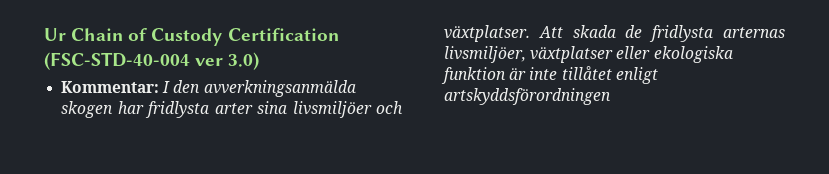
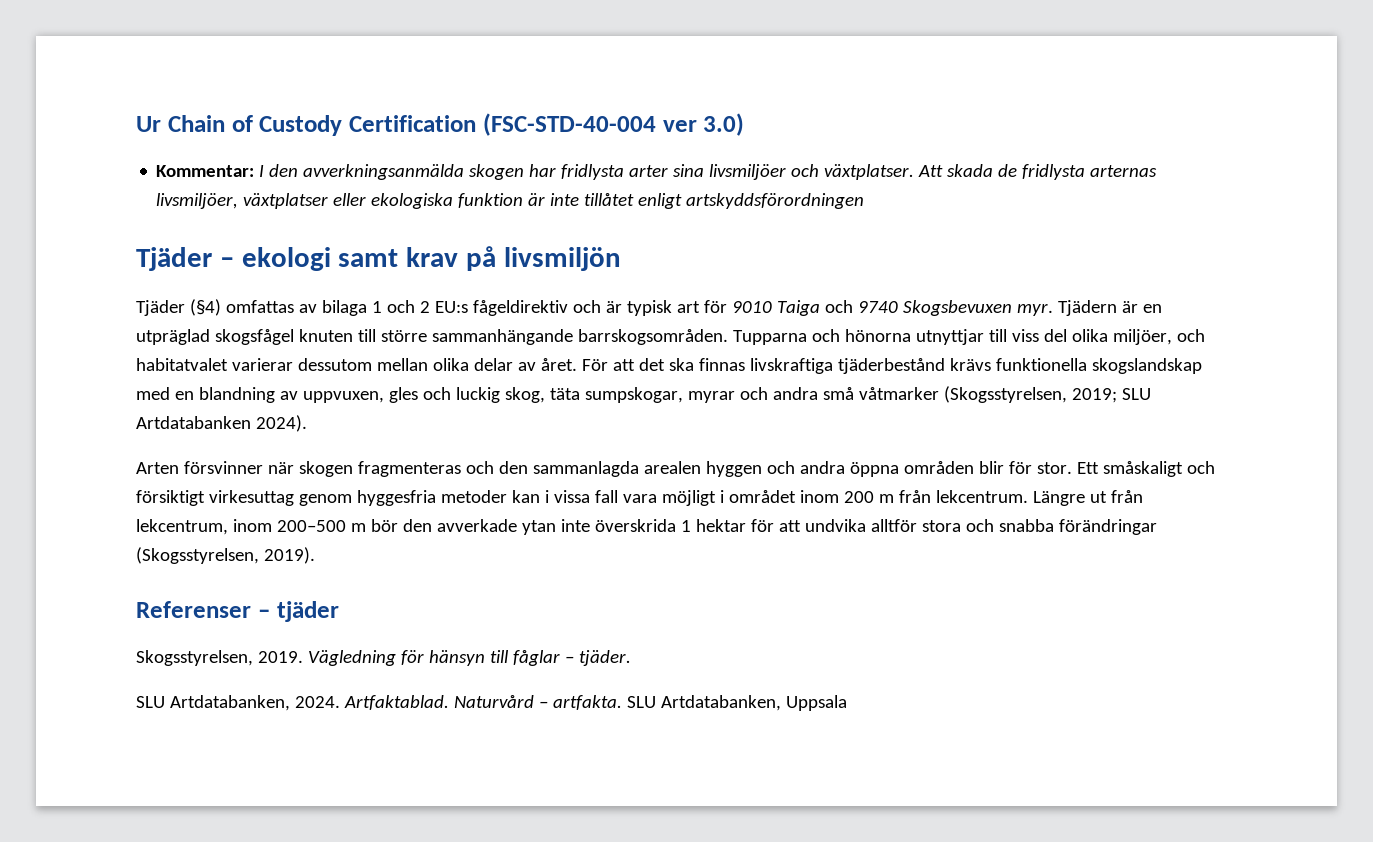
+ Tjäder – ekologi samt krav på livsmiljön
+ Tjäder (§4) omfattas av bilaga 1 och 2 EU:s fågeldirektiv och är typisk art för 9010 Taiga och 9740 Skogsbevuxen myr. Tjädern är en utpräglad skogsfågel knuten till större sammanhängande barrskogsområden. Tupparna och hönorna utnyttjar till viss del olika miljöer, och habitatvalet varierar dessutom mellan olika delar av året. För att det ska finnas livskraftiga tjäderbestånd krävs funktionella skogslandskap med en blandning av uppvuxen, gles och luckig skog, täta sumpskogar, myrar och andra små våtmarker (Skogsstyrelsen, 2019; SLU Artdatabanken 2024).
+ Arten försvinner när skogen fragmenteras och den sammanlagda arealen hyggen och andra öppna områden blir för stor. Ett småskaligt och försiktigt virkesuttag genom hyggesfria metoder kan i vissa fall vara möjligt i området inom 200 m från lekcentrum. Längre ut från lekcentrum, inom 200–500 m bör den avverkade ytan inte överskrida 1 hektar för att undvika alltför stora och snabba förändringar (Skogsstyrelsen, 2019).
+ Referenser – tjäder
+ Skogsstyrelsen, 2019. Vägledning för hänsyn till fåglar – tjäder.
+ SLU Artdatabanken, 2024. Artfaktablad. Naturvård – artfakta. SLU Artdatabanken, Uppsala

